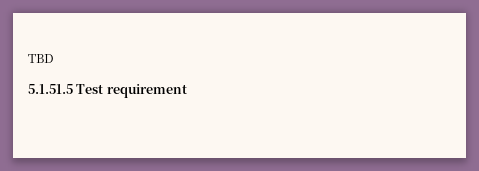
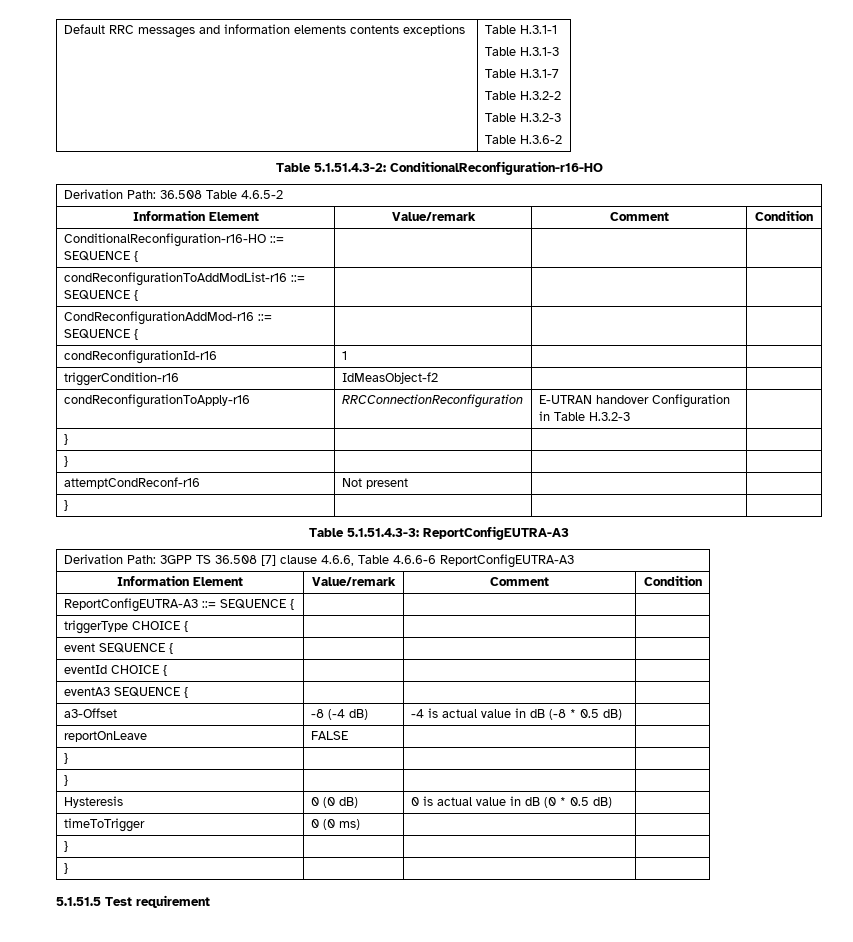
- TBD
+ Default RRC messages and information elements contents exceptions | Table H.3.1-1
+ Table H.3.1-3
+ Table H.3.1-7
+ Table H.3.2-2
+ Table H.3.2-3
+ Table H.3.6-2
+ Table 5.1.51.4.3-2: ConditionalReconfiguration-r16-HO
+ Derivation Path: 36.508 Table 4.6.5-2
+ Information Element | Value/remark | Comment | Condition
+ ConditionalReconfiguration-r16-HO ::= SEQUENCE { | | |
+ condReconfigurationToAddModList-r16 ::= SEQUENCE { | | |
+ CondReconfigurationAddMod-r16 ::= SEQUENCE { | | |
+ condReconfigurationId-r16 | 1 | |
+ triggerCondition-r16 | IdMeasObject-f2 | |
+ condReconfigurationToApply-r16 | RRCConnectionReconfiguration | E-UTRAN handover Configuration in Table H.3.2-3 |
+ } | | |
+ } | | |
+ attemptCondReconf-r16 | Not present | |
+ } | | |
+ Table 5.1.51.4.3-3: ReportConfigEUTRA-A3
+ Derivation Path: 3GPP TS 36.508 [7] clause 4.6.6, Table 4.6.6-6 ReportConfigEUTRA-A3
+ Information Element | Value/remark | Comment | Condition
+ ReportConfigEUTRA-A3 ::= SEQUENCE { | | |
+ triggerType CHOICE { | | |
+ event SEQUENCE { | | |
+ eventId CHOICE { | | |
+ eventA3 SEQUENCE { | | |
+ a3-Offset | -8 (-4 dB) | -4 is actual value in dB (-8 * 0.5 dB) |
+ reportOnLeave | FALSE | |
+ } | | |
+ } | | |
+ Hysteresis | 0 (0 dB) | 0 is actual value in dB (0 * 0.5 dB) |
+ timeToTrigger | 0 (0 ms) | |
+ } | | |
+ } | | |

